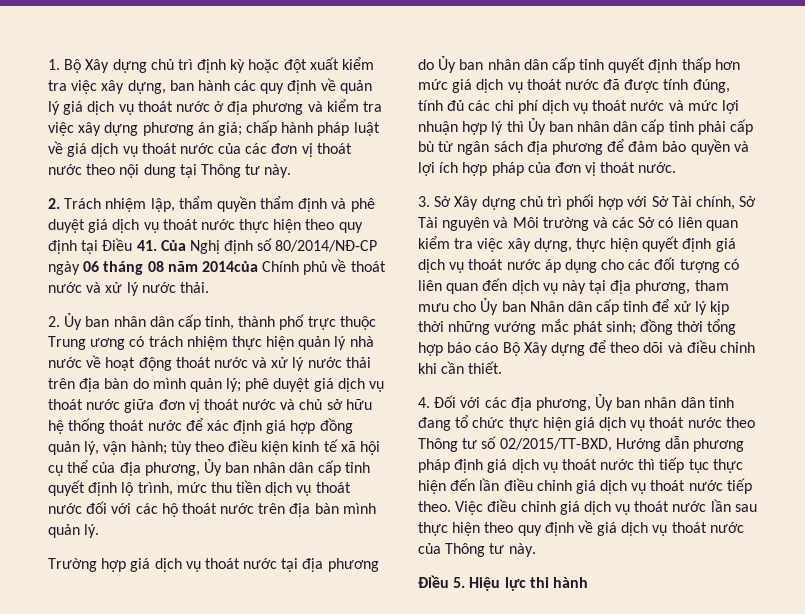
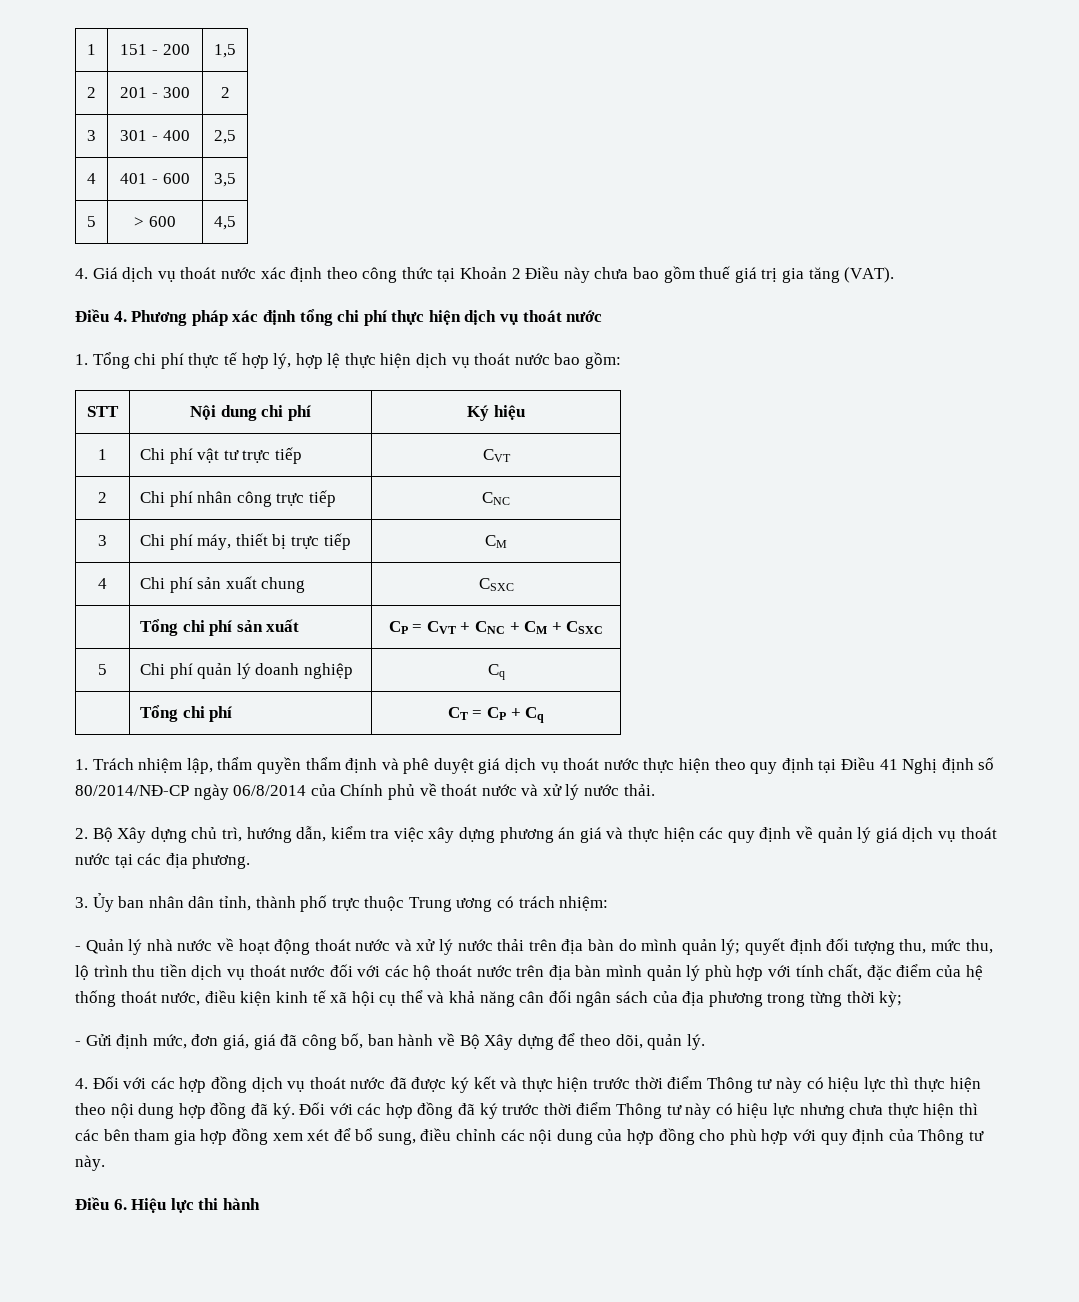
- 1. Bộ Xây dựng chủ trì định kỳ hoặc đột xuất kiểm tra việc xây dựng, ban hành các quy định về quản lý giá dịch vụ thoát nước ở địa phương và kiểm tra việc xây dựng phương án giá; chấp hành pháp luật về giá dịch vụ thoát nước của các đơn vị thoát nước theo nội dung tại Thông tư này.
- 2. Trách nhiệm lập, thẩm quyền thẩm định và phê duyệt giá dịch vụ thoát nước thực hiện theo quy định tại Điều 41. Của Nghị định số 80/2014/NĐ-CP ngày 06 tháng 08 năm 2014của Chính phủ về thoát nước và xử lý nước thải.
+ 1 | 151 - 200 | 1,5
+ 2 | 201 - 300 | 2
+ 3 | 301 - 400 | 2,5
+ 4 | 401 - 600 | 3,5
+ 5 | > 600 | 4,5
+ 4. Giá dịch vụ thoát nước xác định theo công thức tại Khoản 2 Điều này chưa bao gồm thuế giá trị gia tăng (VAT).
+ Điều 4. Phương pháp xác định tổng chi phí thực hiện dịch vụ thoát nước
+ 1. Tổng chi phí thực tế hợp lý, hợp lệ thực hiện dịch vụ thoát nước bao gồm:
+ STT | Nội dung chi phí | Ký hiệu
+ 1 | Chi phí vật tư trực tiếp | CVT
+ 2 | Chi phí nhân công trực tiếp | CNC
+ 3 | Chi phí máy, thiết bị trực tiếp | CM
+ 4 | Chi phí sản xuất chung | CSXC
+ | Tổng chi phí sản xuất | CP = CVT + CNC + CM + CSXC
+ 5 | Chi phí quản lý doanh nghiệp | Cq
+ | Tổng chi phí | CT = CP + Cq
+ 1. Trách nhiệm lập, thẩm quyền thẩm định và phê duyệt giá dịch vụ thoát nước thực hiện theo quy định tại Điều 41 Nghị định số 80/2014/NĐ-CP ngày 06/8/2014 của Chính phủ về thoát nước và xử lý nước thải.
- 2. Ủy ban nhân dân cấp tỉnh, thành phố trực thuộc Trung ương có trách nhiệm thực hiện quản lý nhà nước về hoạt động thoát nước và xử lý nước thải trên địa bàn do mình quản lý; phê duyệt giá dịch vụ thoát nước giữa đơn vị thoát nước và chủ sở hữu hệ thống thoát nước để xác định giá hợp đồng quản lý, vận hành; tùy theo điều kiện kinh tế xã hội cụ thể của địa phương, Ủy ban nhân dân cấp tỉnh quyết định lộ trình, mức thu tiền dịch vụ thoát nước đối với các hộ thoát nước trên địa bàn mình quản lý.
- Trường hợp giá dịch vụ thoát nước tại địa phương do Ủy ban nhân dân cấp tỉnh quyết định thấp hơn mức giá dịch vụ thoát nước đã được tính đúng, tính đủ các chi phí dịch vụ thoát nước và mức lợi nhuận hợp lý thì Ủy ban nhân dân cấp tỉnh phải cấp bù từ ngân sách địa phương để đảm bảo quyền và lợi ích hợp pháp của đơn vị thoát nước.
- 3. Sở Xây dựng chủ trì phối hợp với Sở Tài chính, Sở Tài nguyên và Môi trường và các Sở có liên quan kiểm tra việc xây dựng, thực hiện quyết định giá dịch vụ thoát nước áp dụng cho các đối tượng có liên quan đến dịch vụ này tại địa phương, tham mưu cho Ủy ban Nhân dân cấp tỉnh để xử lý kịp thời những vướng mắc phát sinh; đồng thời tổng hợp báo cáo Bộ Xây dựng để theo dõi và điều chỉnh khi cần thiết.
- 4. Đối với các địa phương, Ủy ban nhân dân tỉnh đang tổ chức thực hiện giá dịch vụ thoát nước theo Thông tư số 02/2015/TT-BXD, Hướng dẫn phương pháp định giá dịch vụ thoát nước thì tiếp tục thực hiện đến lần điều chỉnh giá dịch vụ thoát nước tiếp theo. Việc điều chỉnh giá dịch vụ thoát nước lần sau thực hiện theo quy định về giá dịch vụ thoát nước của Thông tư này.
+ 2. Bộ Xây dựng chủ trì, hướng dẫn, kiểm tra việc xây dựng phương án giá và thực hiện các quy định về quản lý giá dịch vụ thoát nước tại các địa phương.
+ 3. Ủy ban nhân dân tỉnh, thành phố trực thuộc Trung ương có trách nhiệm:
+ - Quản lý nhà nước về hoạt động thoát nước và xử lý nước thải trên địa bàn do mình quản lý; quyết định đối tượng thu, mức thu, lộ trình thu tiền dịch vụ thoát nước đối với các hộ thoát nước trên địa bàn mình quản lý phù hợp với tính chất, đặc điểm của hệ thống thoát nước, điều kiện kinh tế xã hội cụ thể và khả năng cân đối ngân sách của địa phương trong từng thời kỳ;
+ - Gửi định mức, đơn giá, giá đã công bố, ban hành về Bộ Xây dựng để theo dõi, quản lý.
+ 4. Đối với các hợp đồng dịch vụ thoát nước đã được ký kết và thực hiện trước thời điểm Thông tư này có hiệu lực thì thực hiện theo nội dung hợp đồng đã ký. Đối với các hợp đồng đã ký trước thời điểm Thông tư này có hiệu lực nhưng chưa thực hiện thì các bên tham gia hợp đồng xem xét để bổ sung, điều chỉnh các nội dung của hợp đồng cho phù hợp với quy định của Thông tư này.
- Điều 5. Hiệu lực thi hành
+ Điều 6. Hiệu lực thi hành

